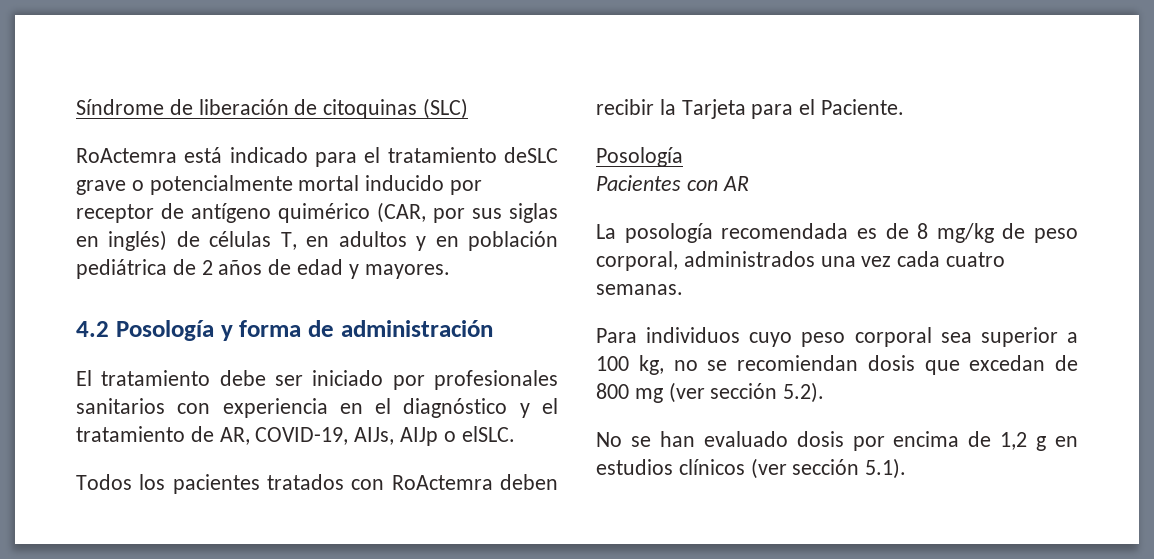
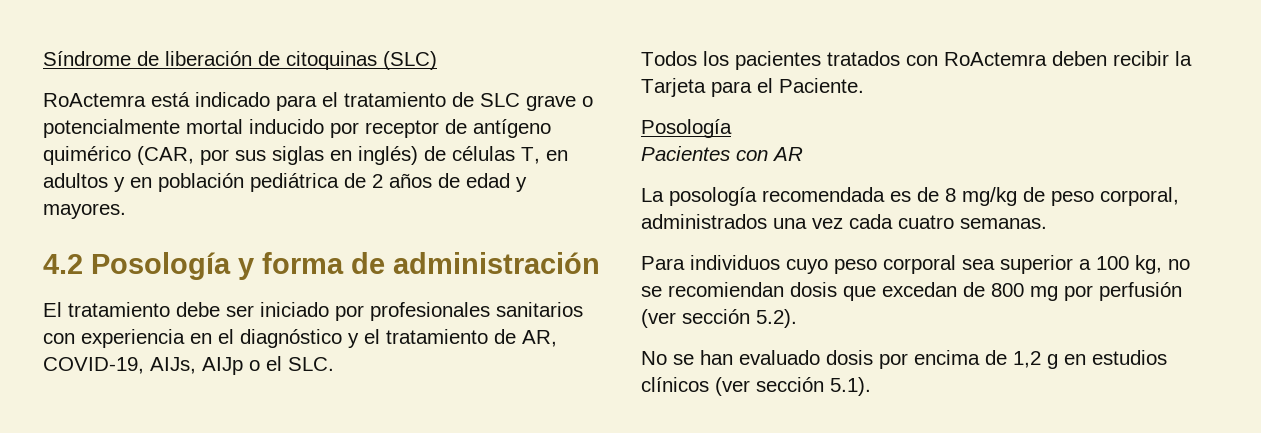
- RoActemra está indicado para el tratamiento deSLC grave o potencialmente mortal inducido por receptor de antígeno quimérico (CAR, por sus siglas en inglés) de células T, en adultos y en población pediátrica de 2 años de edad y mayores.
+ RoActemra está indicado para el tratamiento de SLC grave o potencialmente mortal inducido por receptor de antígeno quimérico (CAR, por sus siglas en inglés) de células T, en adultos y en población pediátrica de 2 años de edad y mayores.
- El tratamiento debe ser iniciado por profesionales sanitarios con experiencia en el diagnóstico y el tratamiento de AR, COVID-19, AIJs, AIJp o elSLC.
+ El tratamiento debe ser iniciado por profesionales sanitarios con experiencia en el diagnóstico y el tratamiento de AR, COVID-19, AIJs, AIJp o el SLC.
- Para individuos cuyo peso corporal sea superior a 100 kg, no se recomiendan dosis que excedan de 800 mg (ver sección 5.2).
+ Para individuos cuyo peso corporal sea superior a 100 kg, no se recomiendan dosis que excedan de 800 mg por perfusión (ver sección 5.2).

